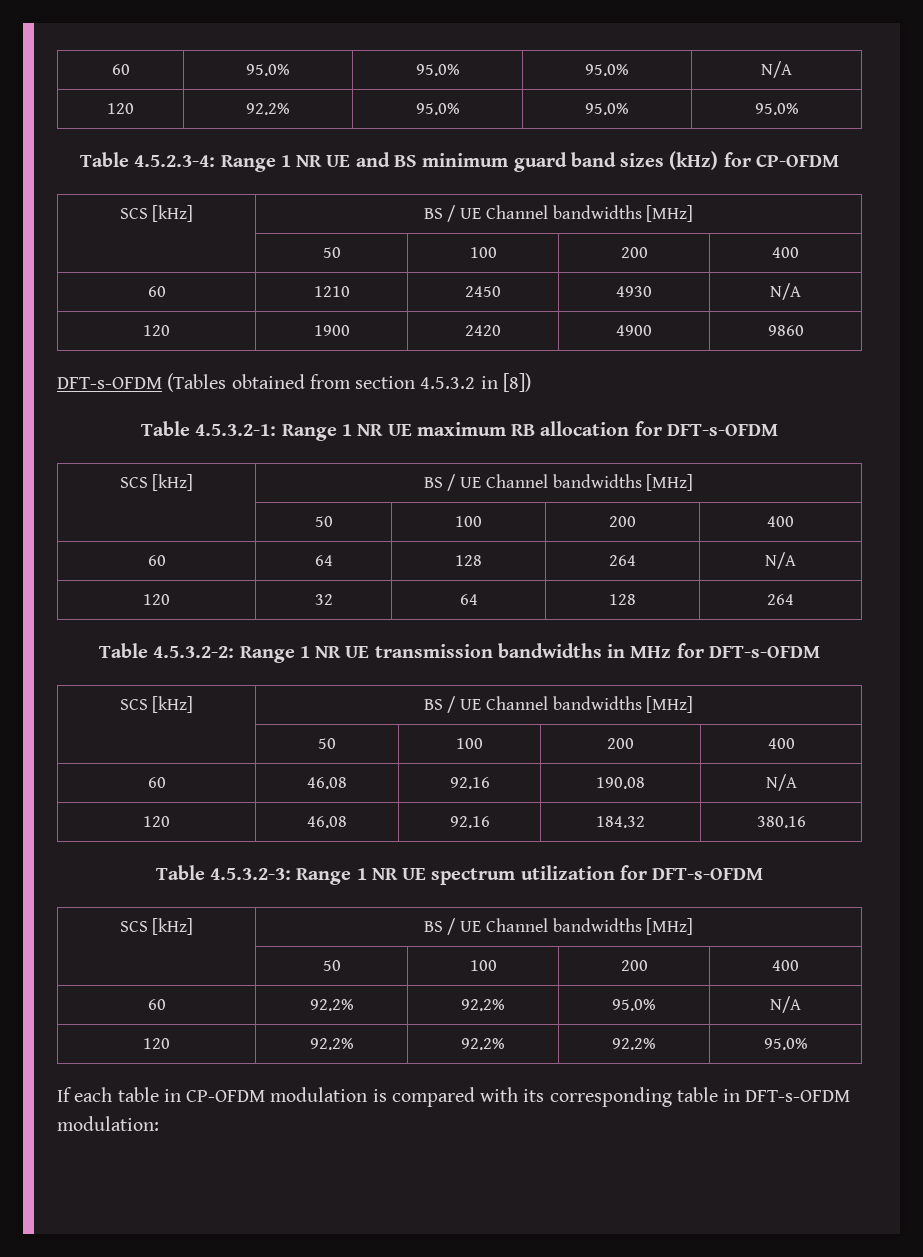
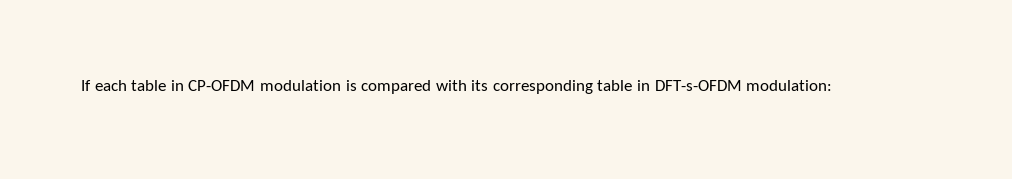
- 60 | 95.0% | 95.0% | 95.0% | N/A
- 120 | 92.2% | 95.0% | 95.0% | 95.0%
- Table 4.5.2.3-4: Range 1 NR UE and BS minimum guard band sizes (kHz) for CP-OFDM
- SCS [kHz] | BS / UE Channel bandwidths [MHz]
- | 50 | 100 | 200 | 400
- 60 | 1210 | 2450 | 4930 | N/A
- 120 | 1900 | 2420 | 4900 | 9860
- DFT-s-OFDM (Tables obtained from section 4.5.3.2 in [8])
- Table 4.5.3.2-1: Range 1 NR UE maximum RB allocation for DFT-s-OFDM
- SCS [kHz] | BS / UE Channel bandwidths [MHz]
- | 50 | 100 | 200 | 400
- 60 | 64 | 128 | 264 | N/A
- 120 | 32 | 64 | 128 | 264
- Table 4.5.3.2-2: Range 1 NR UE transmission bandwidths in MHz for DFT-s-OFDM
- SCS [kHz] | BS / UE Channel bandwidths [MHz]
- | 50 | 100 | 200 | 400
- 60 | 46.08 | 92.16 | 190.08 | N/A
- 120 | 46.08 | 92.16 | 184.32 | 380.16
- Table 4.5.3.2-3: Range 1 NR UE spectrum utilization for DFT-s-OFDM
- SCS [kHz] | BS / UE Channel bandwidths [MHz]
- | 50 | 100 | 200 | 400
- 60 | 92.2% | 92.2% | 95.0% | N/A
- 120 | 92.2% | 92.2% | 92.2% | 95.0%

